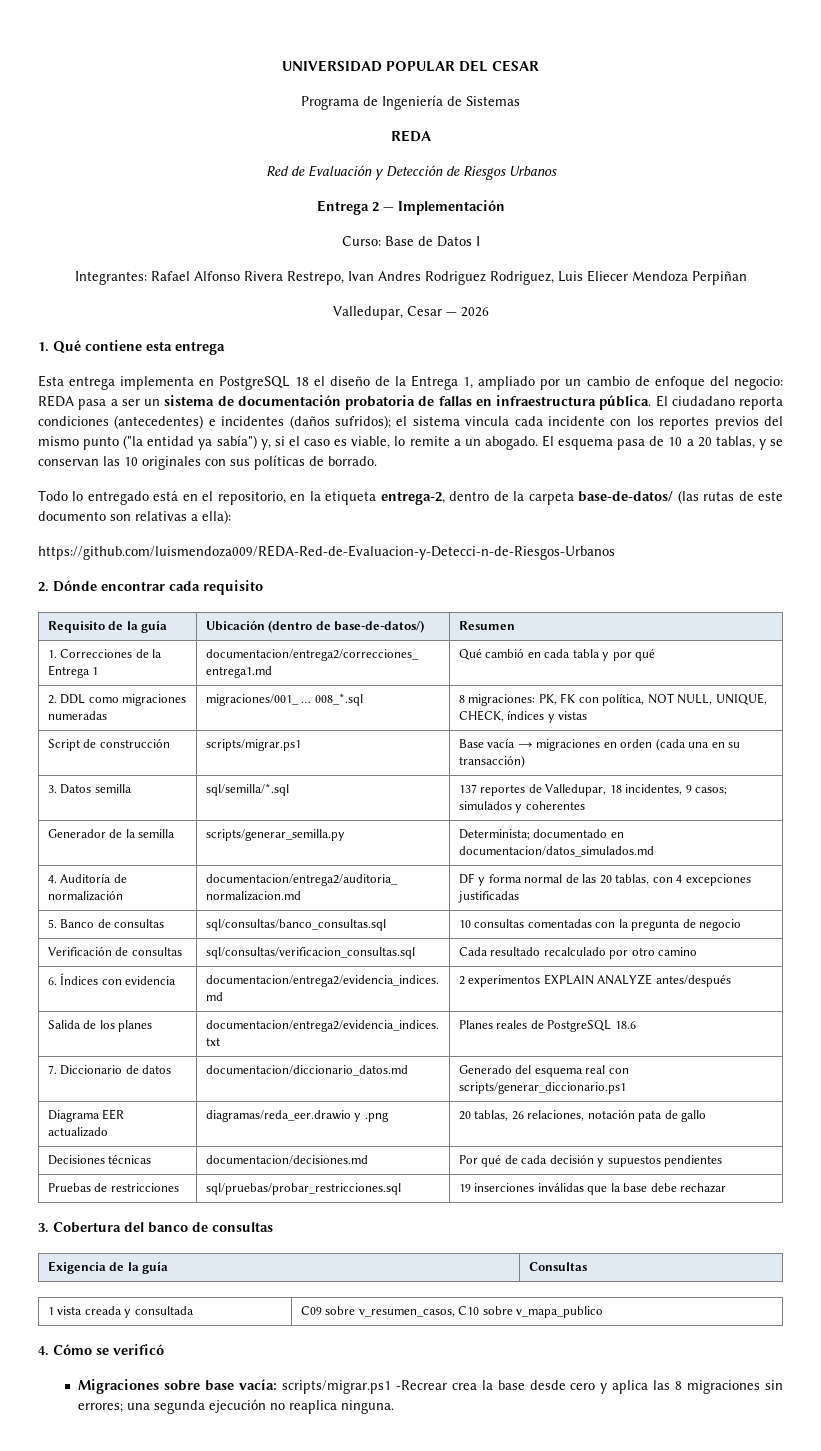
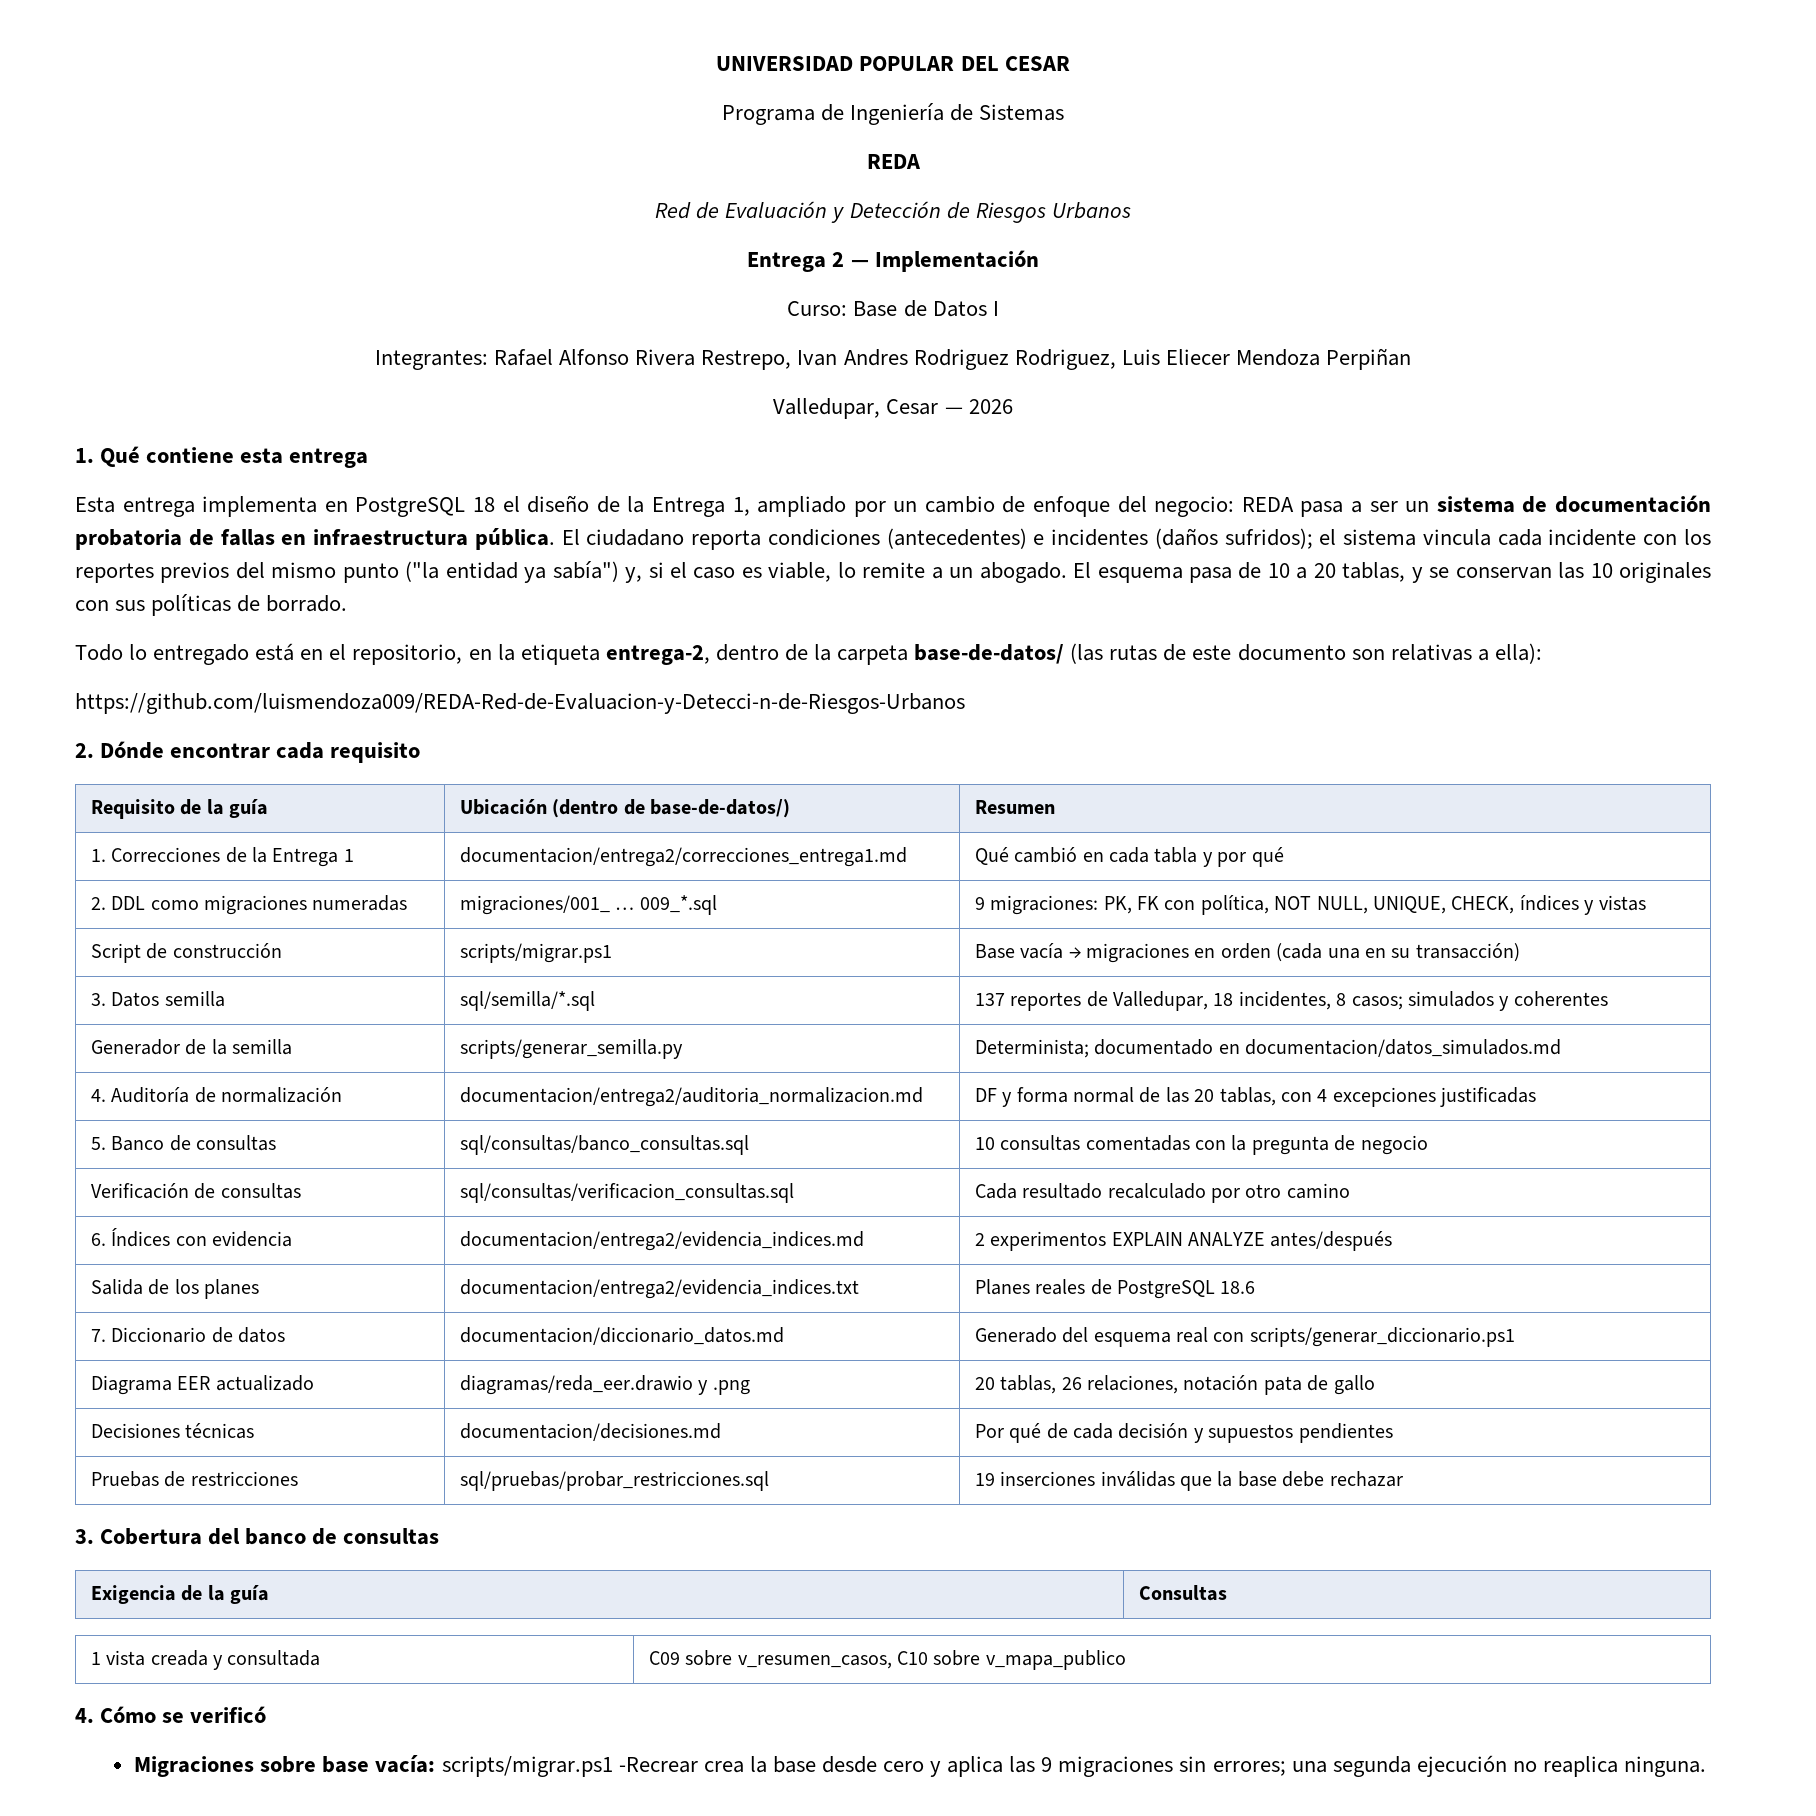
- 2. DDL como migraciones numeradas | migraciones/001_ … 008_*.sql | 8 migraciones: PK, FK con política, NOT NULL, UNIQUE, CHECK, índices y vistas
+ 2. DDL como migraciones numeradas | migraciones/001_ … 009_*.sql | 9 migraciones: PK, FK con política, NOT NULL, UNIQUE, CHECK, índices y vistas
- 3. Datos semilla | sql/semilla/*.sql | 137 reportes de Valledupar, 18 incidentes, 9 casos; simulados y coherentes
+ 3. Datos semilla | sql/semilla/*.sql | 137 reportes de Valledupar, 18 incidentes, 8 casos; simulados y coherentes
- Migraciones sobre base vacía: scripts/migrar.ps1 -Recrear crea la base desde cero y aplica las 8 migraciones sin errores; una segunda ejecución no reaplica ninguna.
+ Migraciones sobre base vacía: scripts/migrar.ps1 -Recrear crea la base desde cero y aplica las 9 migraciones sin errores; una segunda ejecución no reaplica ninguna.

